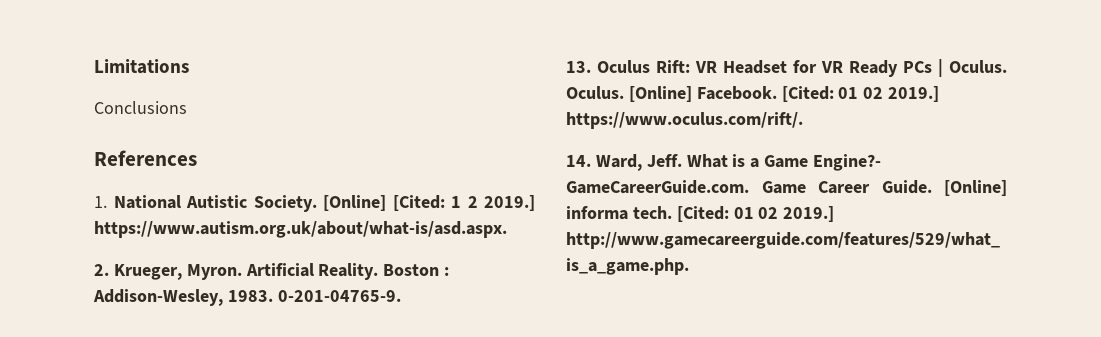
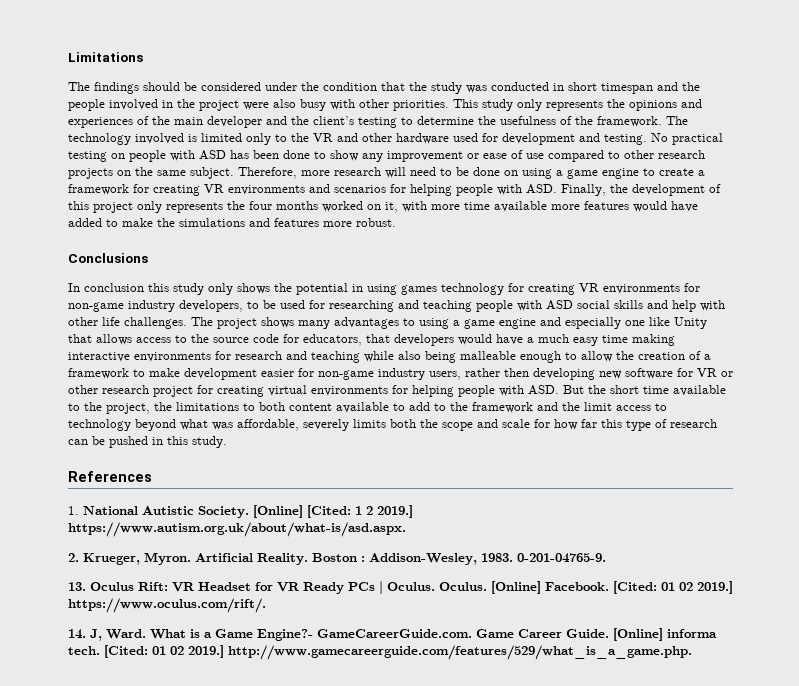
+ The findings should be considered under the condition that the study was conducted in short timespan and the people involved in the project were also busy with other priorities. This study only represents the opinions and experiences of the main developer and the client’s testing to determine the usefulness of the framework. The technology involved is limited only to the VR and other hardware used for development and testing. No practical testing on people with ASD has been done to show any improvement or ease of use compared to other research projects on the same subject. Therefore, more research will need to be done on using a game engine to create a framework for creating VR environments and scenarios for helping people with ASD. Finally, the development of this project only represents the four months worked on it, with more time available more features would have added to make the simulations and features more robust.
  Conclusions
+ In conclusion this study only shows the potential in using games technology for creating VR environments for non-game industry developers, to be used for researching and teaching people with ASD social skills and help with other life challenges. The project shows many advantages to using a game engine and especially one like Unity that allows access to the source code for educators, that developers would have a much easy time making interactive environments for research and teaching while also being malleable enough to allow the creation of a framework to make development easier for non-game industry users, rather then developing new software for VR or other research project for creating virtual environments for helping people with ASD. But the short time available to the project, the limitations to both content available to add to the framework and the limit access to technology beyond what was affordable, severely limits both the scope and scale for how far this type of research can be pushed in this study.
- 14. Ward, Jeff.
+ 14. J, Ward.

